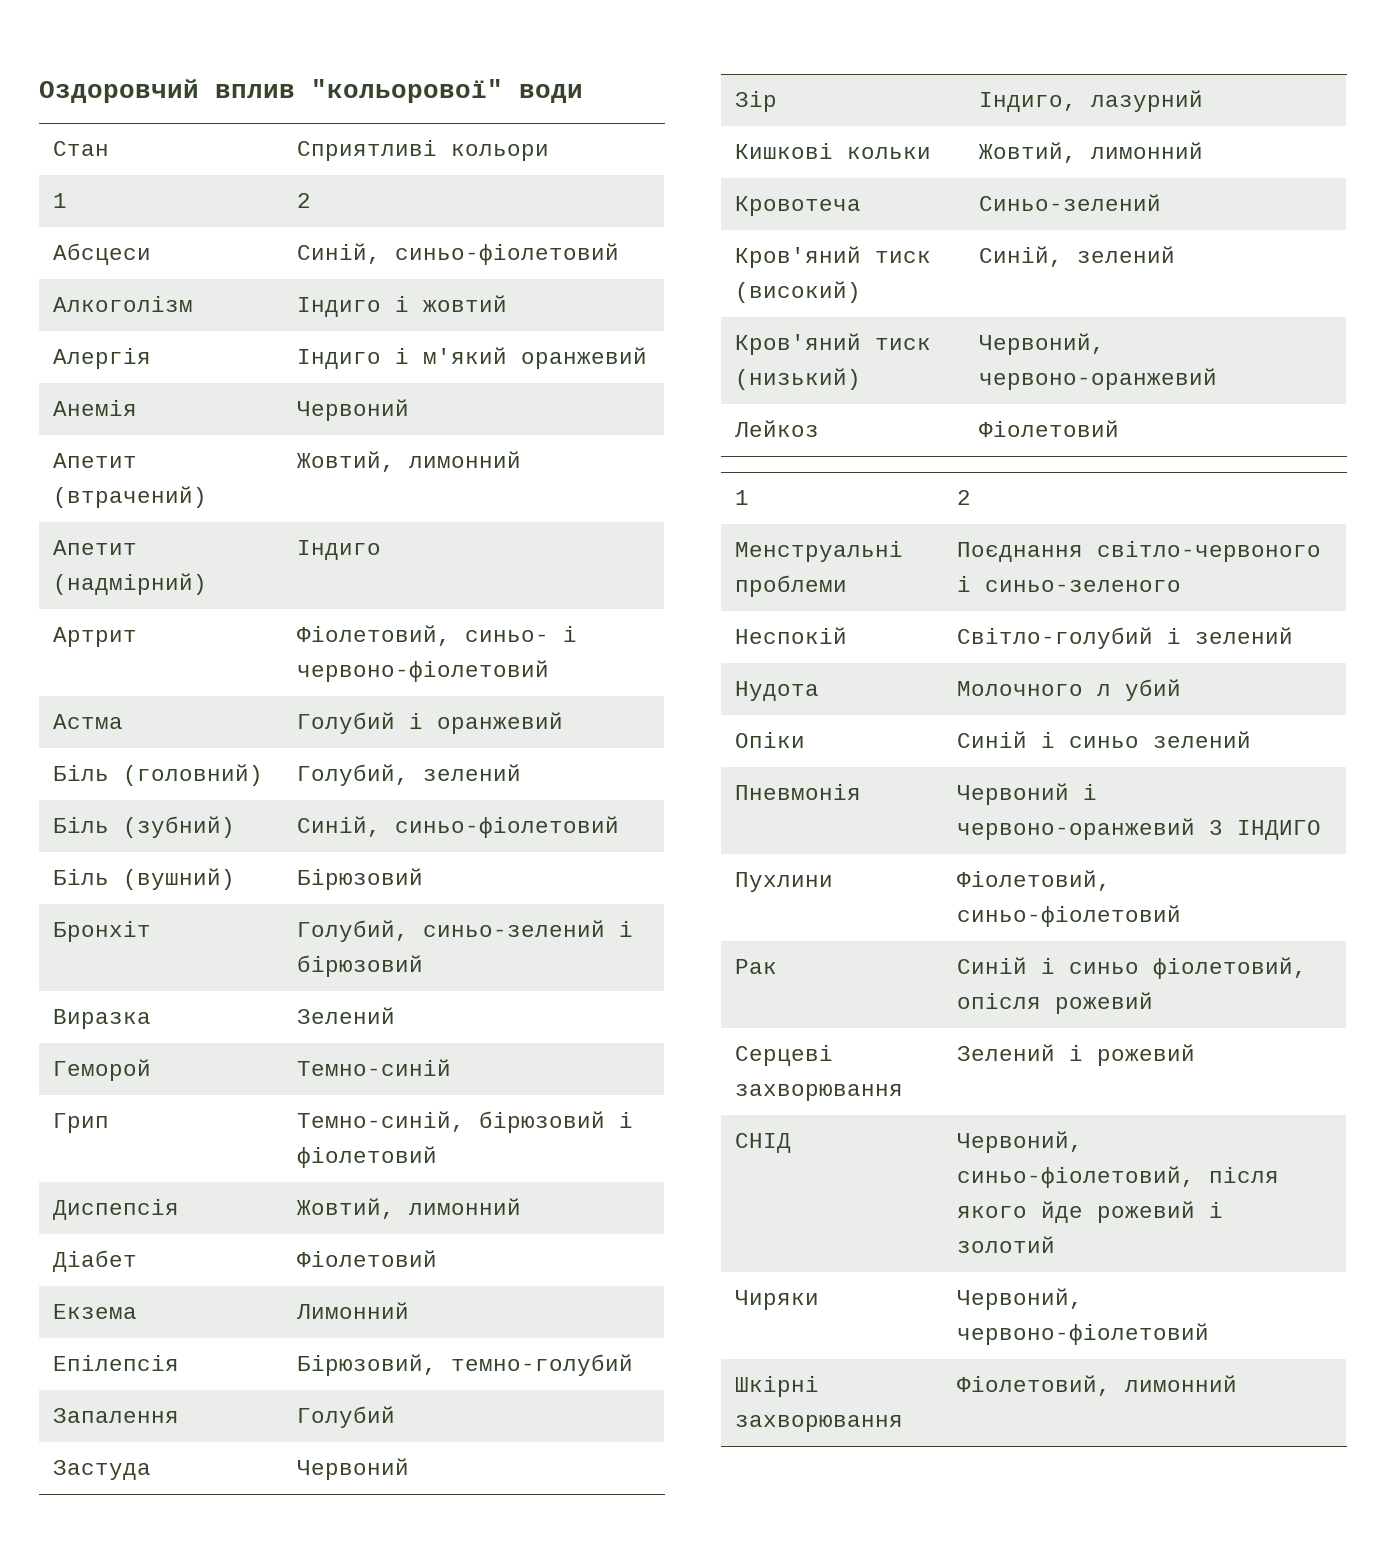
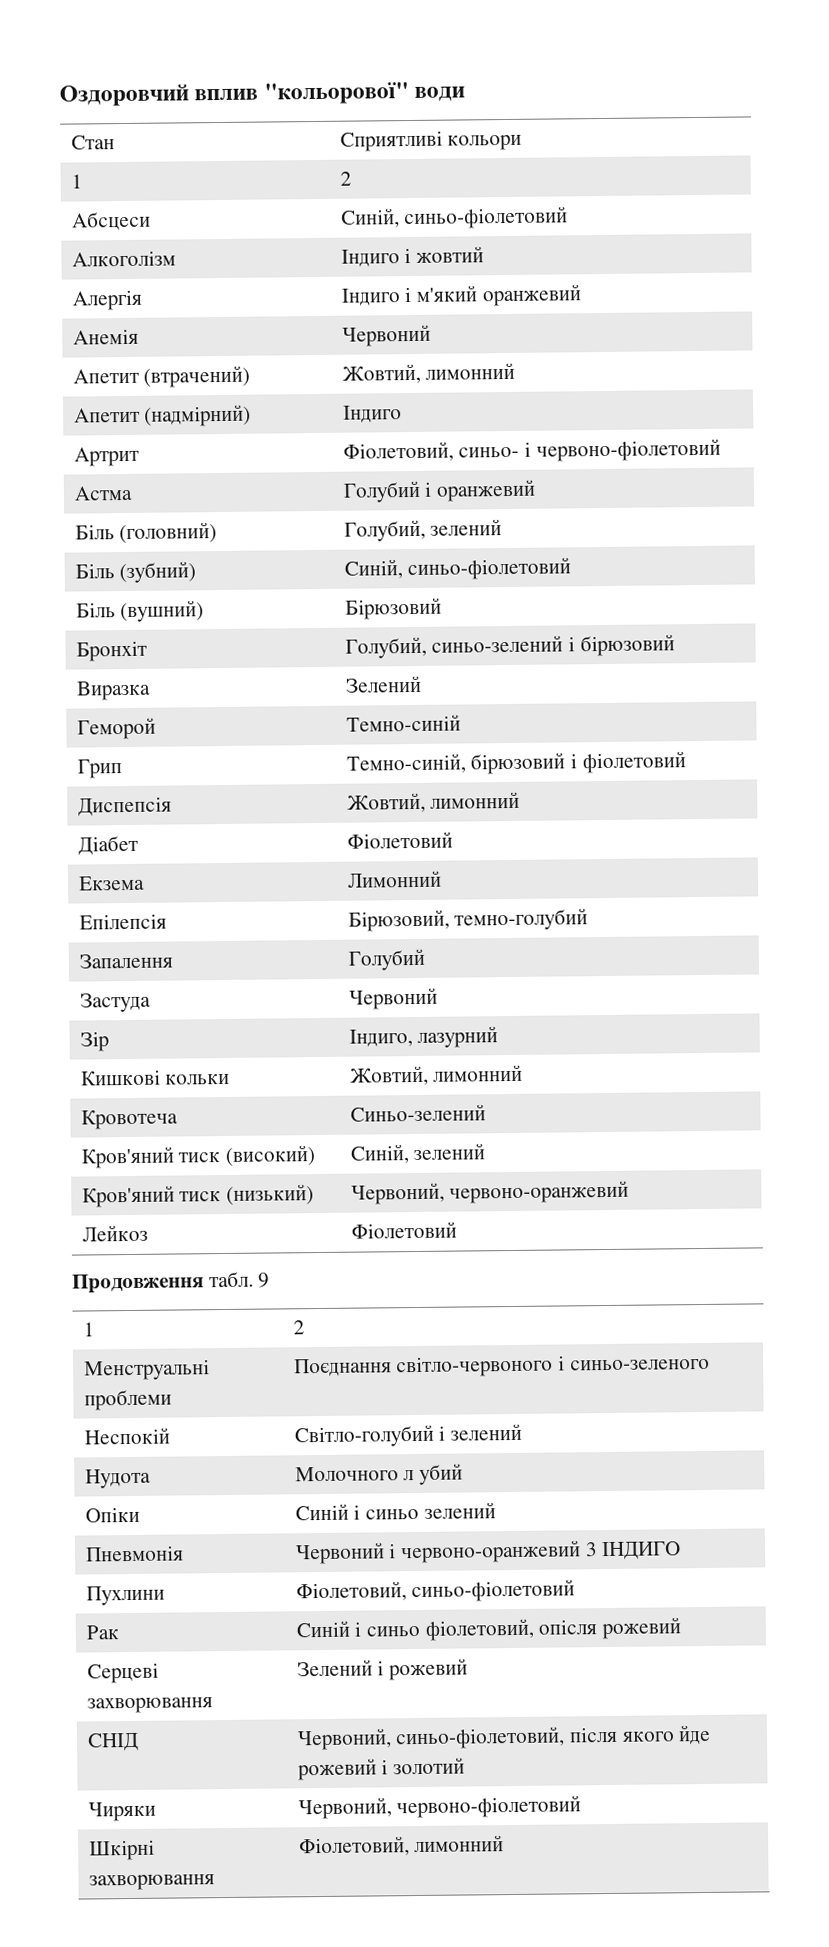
+ Продовження табл. 9

